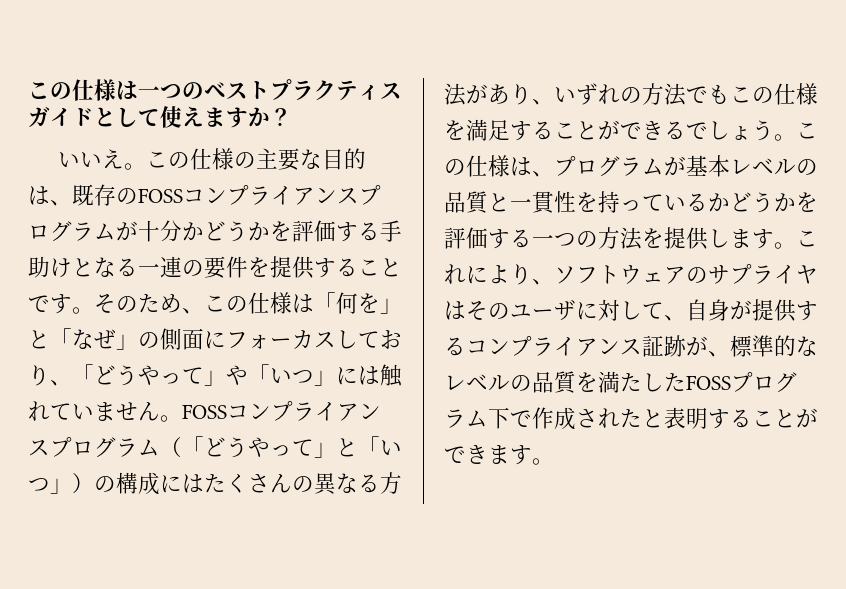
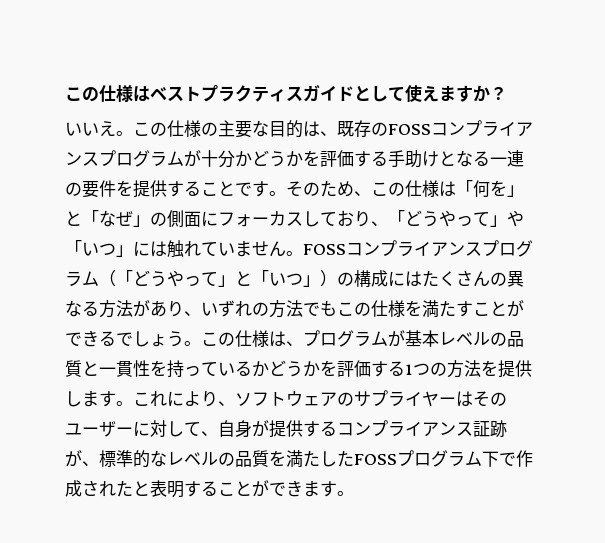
- この仕様は一つのベストプラクティスガイドとして使えますか？
+ この仕様はベストプラクティスガイドとして使えますか？
- FOSSコンプライアンスプログラム（「どうやって」と「いつ」）の構成にはたくさんの異なる方法があり、いずれの方法でもこの仕様を満足することができるでしょう。
+ FOSSコンプライアンスプログラム（「どうやって」と「いつ」）の構成にはたくさんの異なる方法があり、いずれの方法でもこの仕様を満たすことができるでしょう。
- この仕様は、プログラムが基本レベルの品質と一貫性を持っているかどうかを評価する一つの方法を提供します。
+ この仕様は、プログラムが基本レベルの品質と一貫性を持っているかどうかを評価する1つの方法を提供します。
- これにより、ソフトウェアのサプライヤはそのユーザに対して、自身が提供するコンプライアンス証跡が、標準的なレベルの品質を満たしたFOSSプログラム下で作成されたと表明することができます。
+ これにより、ソフトウェアのサプライヤーはそのユーザーに対して、自身が提供するコンプライアンス証跡が、標準的なレベルの品質を満たしたFOSSプログラム下で作成されたと表明することができます。

